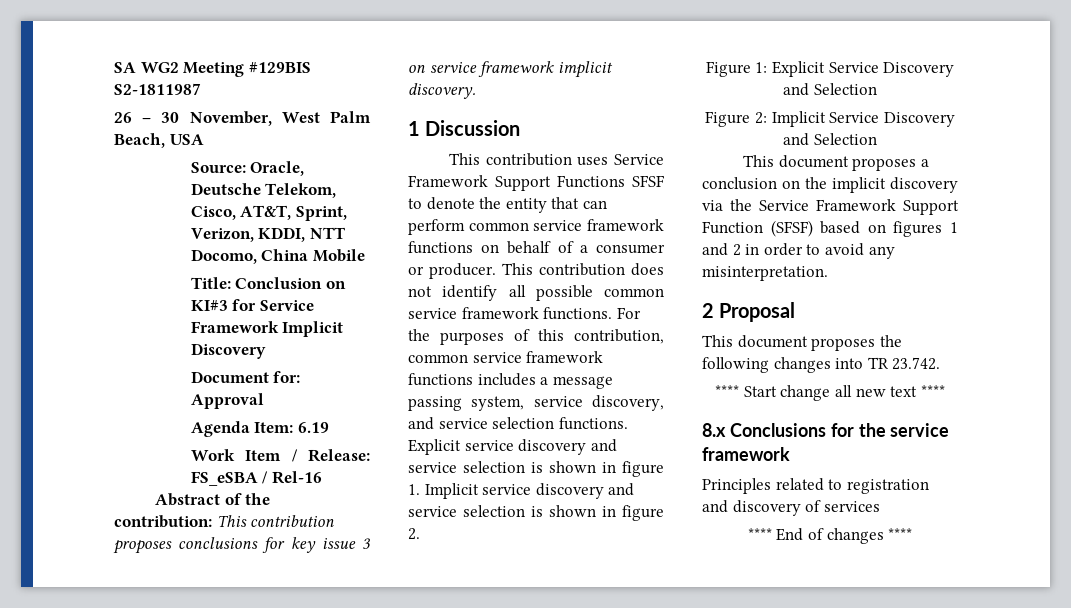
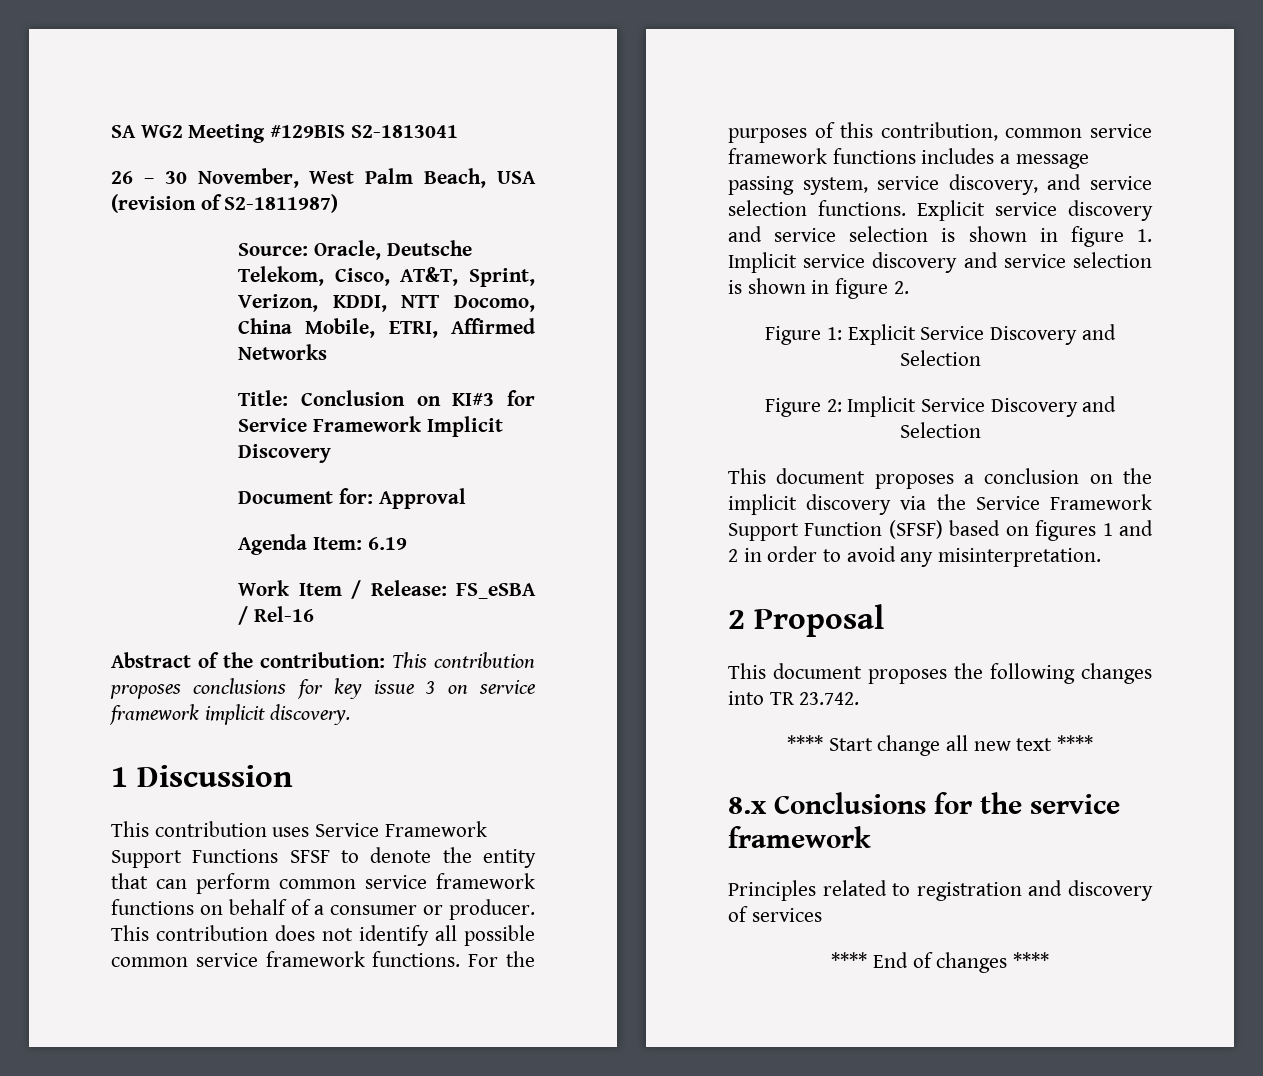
- SA WG2 Meeting #129BIS S2-1811987
+ SA WG2 Meeting #129BIS S2-1813041
- 26 – 30 November, West Palm Beach, USA
+ 26 – 30 November, West Palm Beach, USA (revision of S2-1811987)
- Source: Oracle, Deutsche Telekom, Cisco, AT&T, Sprint, Verizon, KDDI, NTT Docomo, China Mobile
+ Source: Oracle, Deutsche Telekom, Cisco, AT&T, Sprint, Verizon, KDDI, NTT Docomo, China Mobile, ETRI, Affirmed Networks

